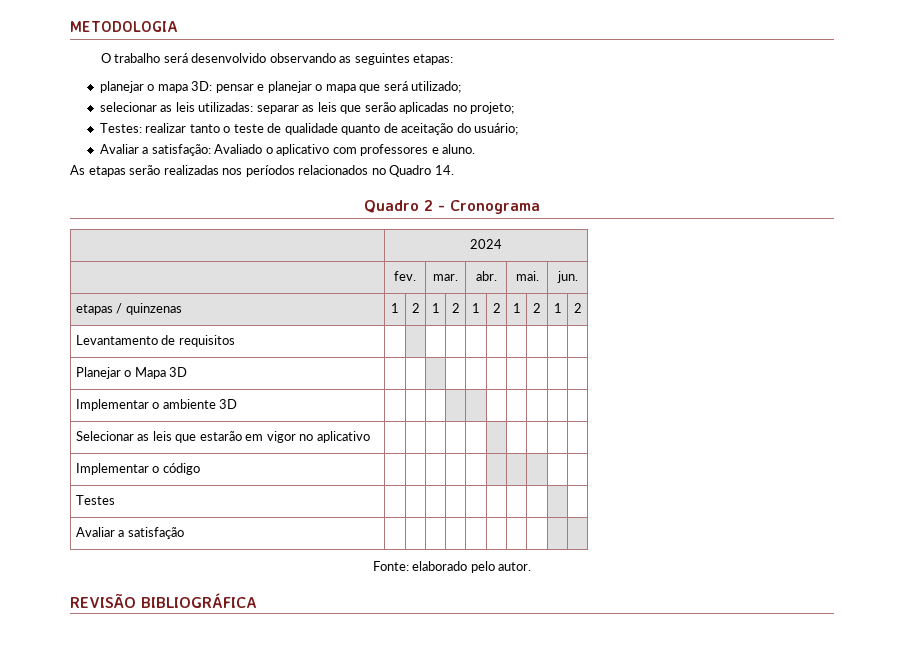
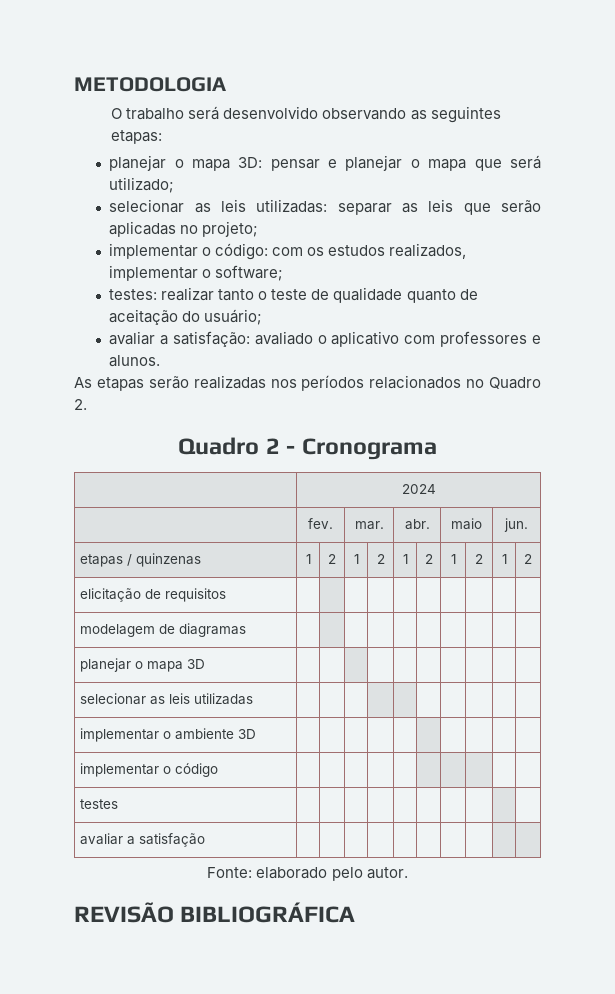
- Testes: realizar tanto o teste de qualidade quanto de aceitação do usuário;
+ implementar o código: com os estudos realizados, implementar o software;
+ testes: realizar tanto o teste de qualidade quanto de aceitação do usuário;
- Avaliar a satisfação: Avaliado o aplicativo com professores e aluno.
+ avaliar a satisfação: avaliado o aplicativo com professores e alunos.
- As etapas serão realizadas nos períodos relacionados no Quadro 14.
+ As etapas serão realizadas nos períodos relacionados no Quadro 2.
- | fev. | mar. | abr. | mai. | jun.
+ | fev. | mar. | abr. | maio | jun.
- Levantamento de requisitos | | | | | | | | | |
+ elicitação de requisitos | | | | | | | | | |
- Planejar o Mapa 3D | | | | | | | | | |
- Implementar o ambiente 3D | | | | | | | | | |
- Selecionar as leis que estarão em vigor no aplicativo | | | | | | | | | |
- Implementar o código | | | | | | | | | |
+ modelagem de diagramas | | | | | | | | | |
+ planejar o mapa 3D | | | | | | | | | |
+ selecionar as leis utilizadas | | | | | | | | | |
+ implementar o ambiente 3D | | | | | | | | | |
+ implementar o código | | | | | | | | | |
- Testes | | | | | | | | | |
- Avaliar a satisfação | | | | | | | | | |
+ testes | | | | | | | | | |
+ avaliar a satisfação | | | | | | | | | |

